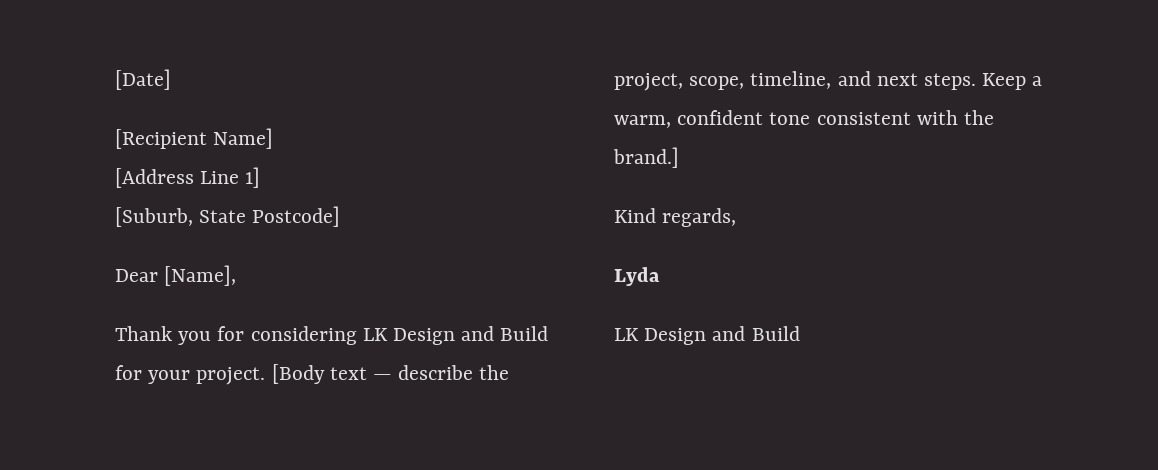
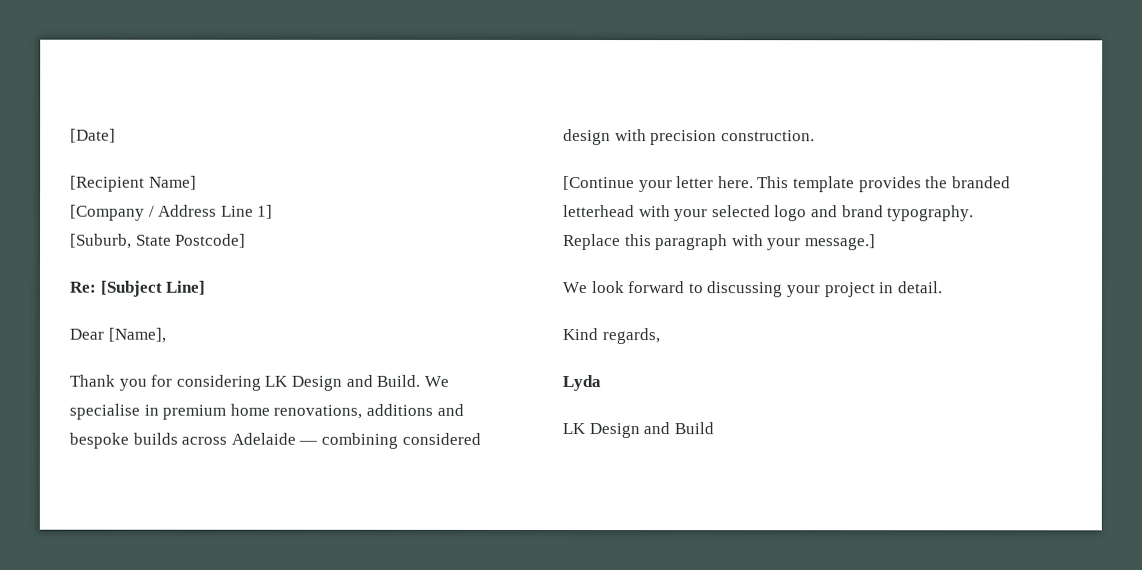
- [Address Line 1]
+ [Company / Address Line 1]
+ Re: [Subject Line]
- Thank you for considering LK Design and Build for your project. [Body text — describe the project, scope, timeline, and next steps. Keep a warm, confident tone consistent with the brand.]
+ Thank you for considering LK Design and Build. We specialise in premium home renovations, additions and bespoke builds across Adelaide — combining considered design with precision construction.
+ [Continue your letter here. This template provides the branded letterhead with your selected logo and brand typography. Replace this paragraph with your message.]
+ We look forward to discussing your project in detail.

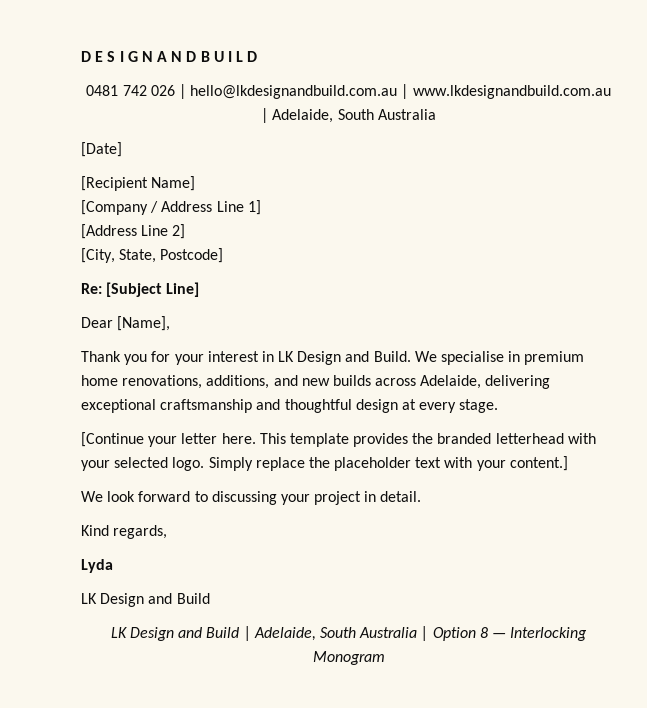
+ D E S I G N A N D B U I L D
+ 0481 742 026 | hello@lkdesignandbuild.com.au | www.lkdesignandbuild.com.au | Adelaide, South Australia
- [Suburb, State Postcode]
+ [Address Line 2]
+ [City, State, Postcode]
- Thank you for considering LK Design and Build.
+ Thank you for your interest in LK Design and Build.
- We specialise in premium home renovations, additions and bespoke builds across Adelaide — combining considered design with precision construction.
+ We specialise in premium home renovations, additions, and new builds across Adelaide, delivering exceptional craftsmanship and thoughtful design at every stage.
- This template provides the branded letterhead with your selected logo and brand typography. Replace this paragraph with your message.]
+ This template provides the branded letterhead with your selected logo. Simply replace the placeholder text with your content.]
+ LK Design and Build | Adelaide, South Australia | Option 8 — Interlocking Monogram

